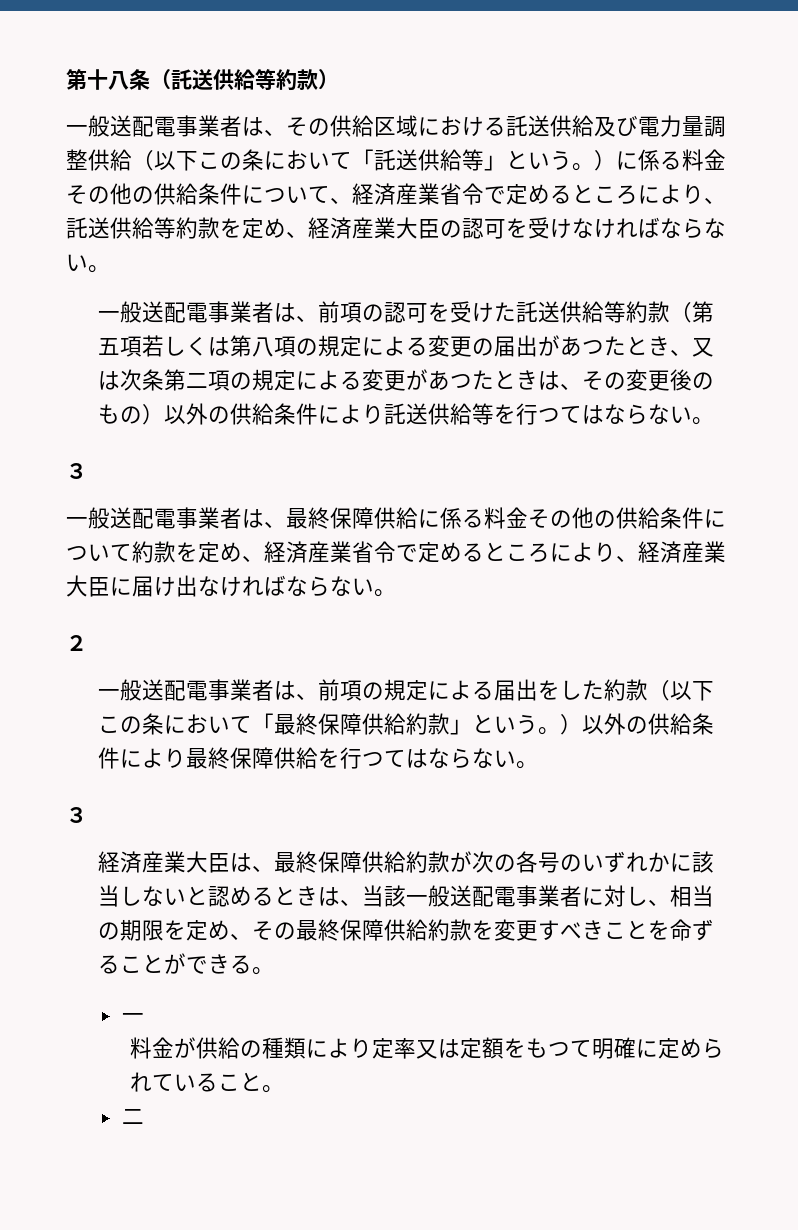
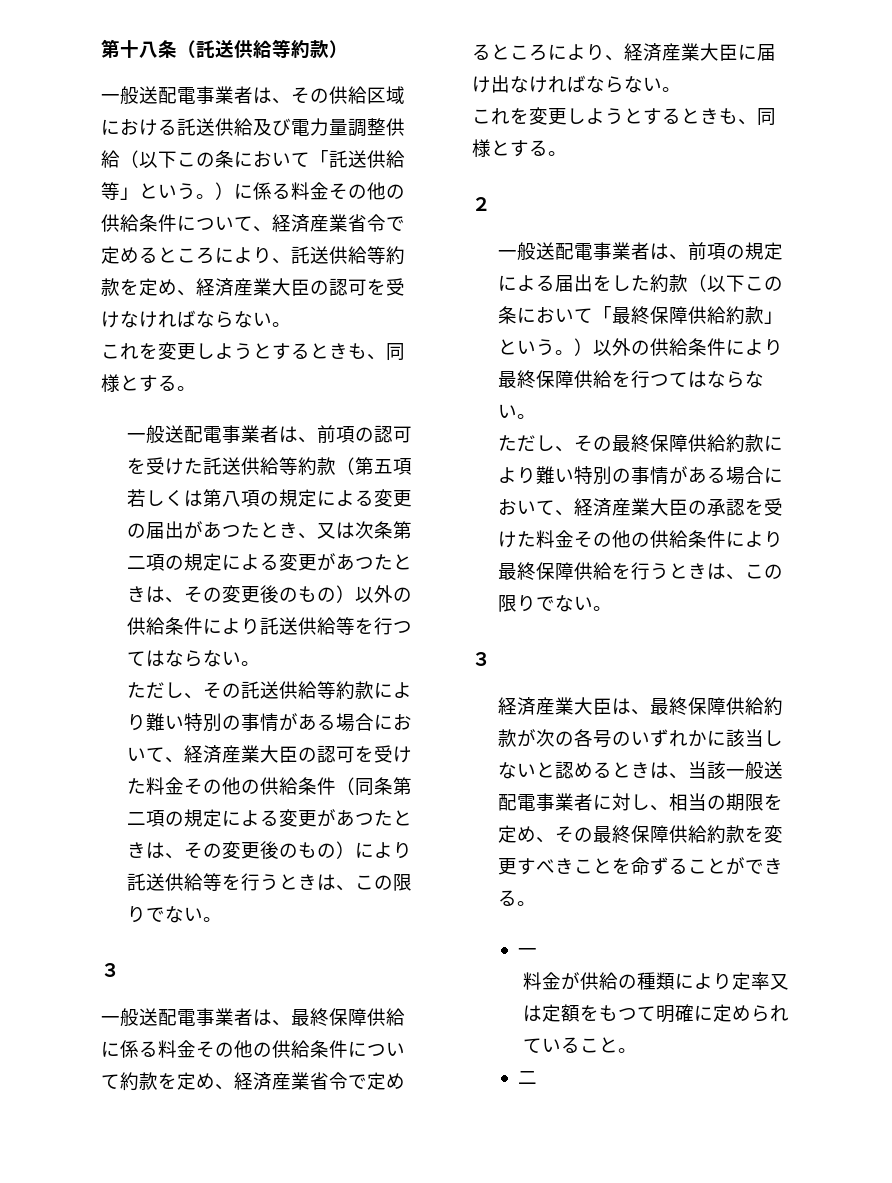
  一般送配電事業者は、その供給区域における託送供給及び電力量調整供給（以下この条において「託送供給等」という。）に係る料金その他の供給条件について、経済産業省令で定めるところにより、託送供給等約款を定め、経済産業大臣の認可を受けなければならない。
+ これを変更しようとするときも、同様とする。
+ ただし、その託送供給等約款により難い特別の事情がある場合において、経済産業大臣の認可を受けた料金その他の供給条件（同条第二項の規定による変更があつたときは、その変更後のもの）により託送供給等を行うときは、この限りでない。
  一般送配電事業者は、最終保障供給に係る料金その他の供給条件について約款を定め、経済産業省令で定めるところにより、経済産業大臣に届け出なければならない。
+ これを変更しようとするときも、同様とする。
+ ただし、その最終保障供給約款により難い特別の事情がある場合において、経済産業大臣の承認を受けた料金その他の供給条件により最終保障供給を行うときは、この限りでない。

